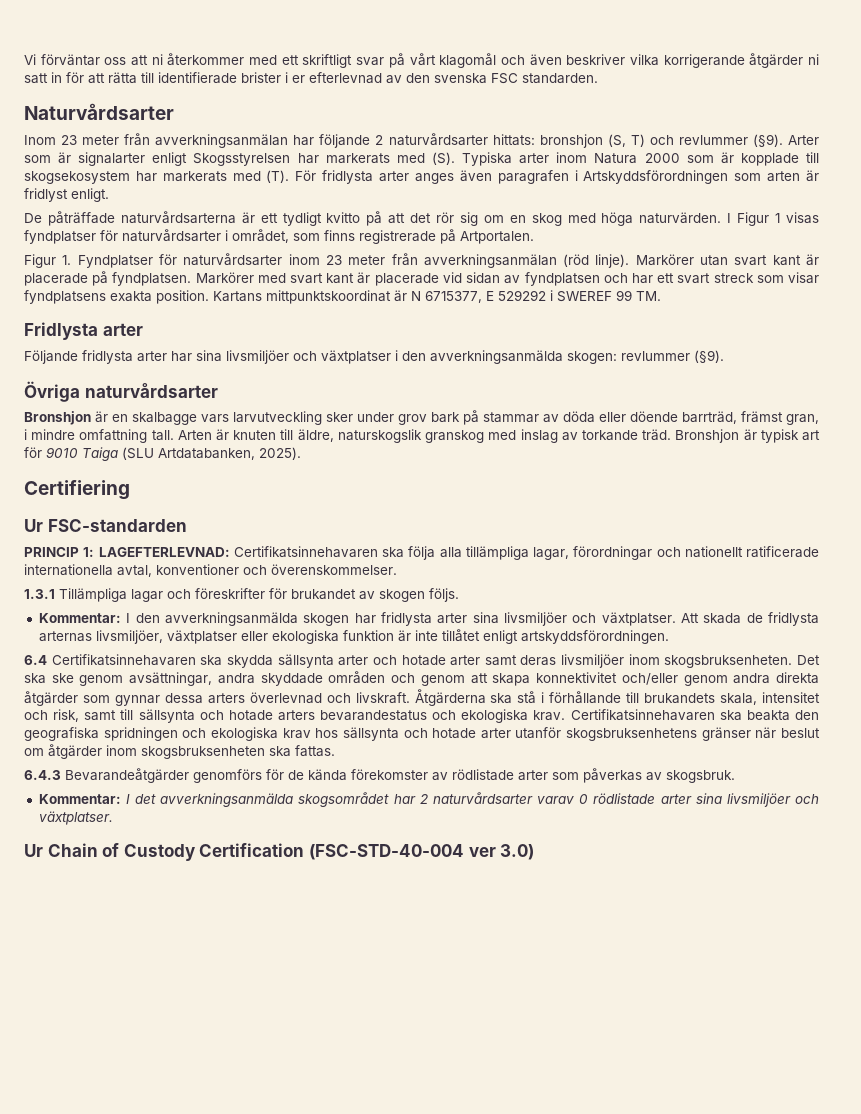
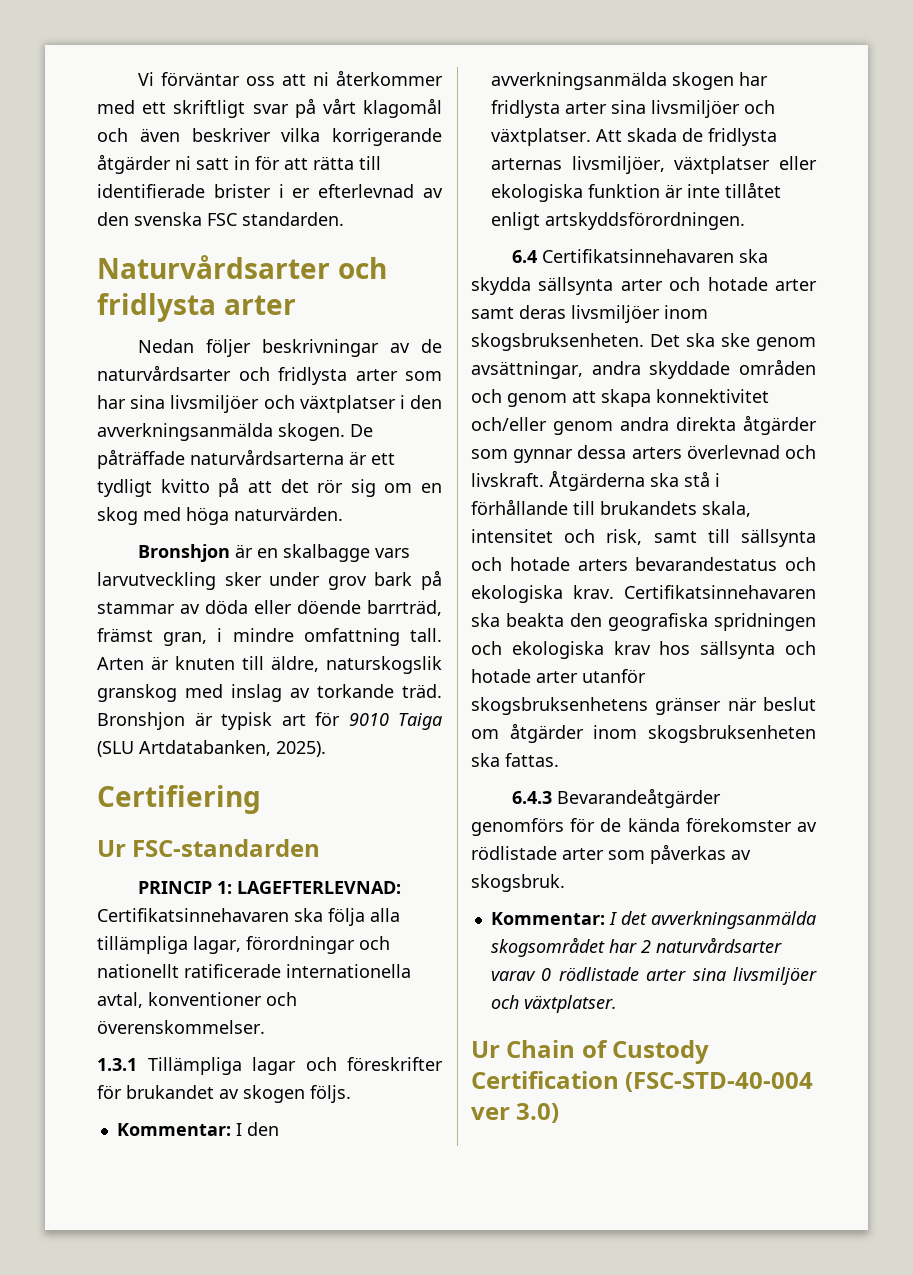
- Naturvårdsarter
- Inom 23 meter från avverkningsanmälan har följande 2 naturvårdsarter hittats: bronshjon (S, T) och revlummer (§9). Arter som är signalarter enligt Skogsstyrelsen har markerats med (S). Typiska arter inom Natura 2000 som är kopplade till skogsekosystem har markerats med (T). För fridlysta arter anges även paragrafen i Artskyddsförordningen som arten är fridlyst enligt.
- De påträffade naturvårdsarterna är ett tydligt kvitto på att det rör sig om en skog med höga naturvärden. I Figur 1 visas fyndplatser för naturvårdsarter i området, som finns registrerade på Artportalen.
- Figur 1. Fyndplatser för naturvårdsarter inom 23 meter från avverkningsanmälan (röd linje). Markörer utan svart kant är placerade på fyndplatsen. Markörer med svart kant är placerade vid sidan av fyndplatsen och har ett svart streck som visar fyndplatsens exakta position. Kartans mittpunktskoordinat är N 6715377, E 529292 i SWEREF 99 TM.
- Fridlysta arter
- Följande fridlysta arter har sina livsmiljöer och växtplatser i den avverkningsanmälda skogen: revlummer (§9).
- Övriga naturvårdsarter
+ Naturvårdsarter och fridlysta arter
+ Nedan följer beskrivningar av de naturvårdsarter och fridlysta arter som har sina livsmiljöer och växtplatser i den avverkningsanmälda skogen. De påträffade naturvårdsarterna är ett tydligt kvitto på att det rör sig om en skog med höga naturvärden.

